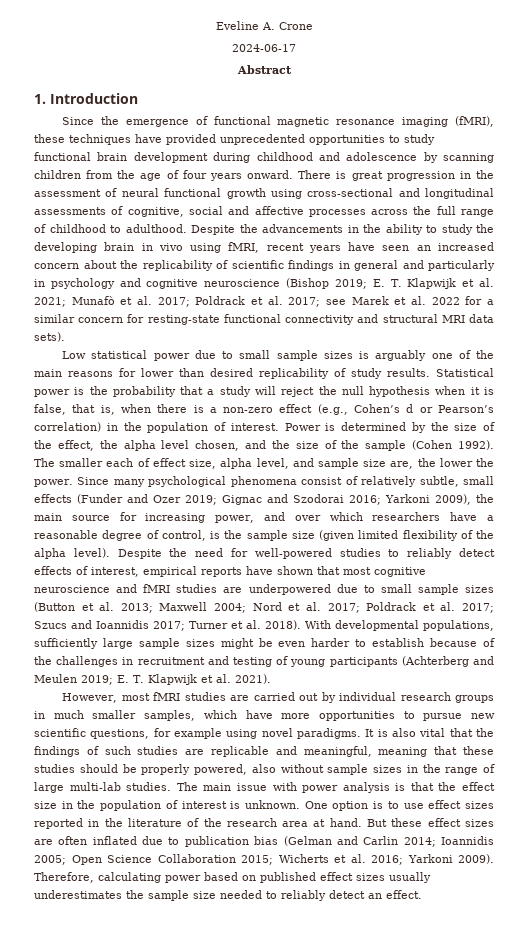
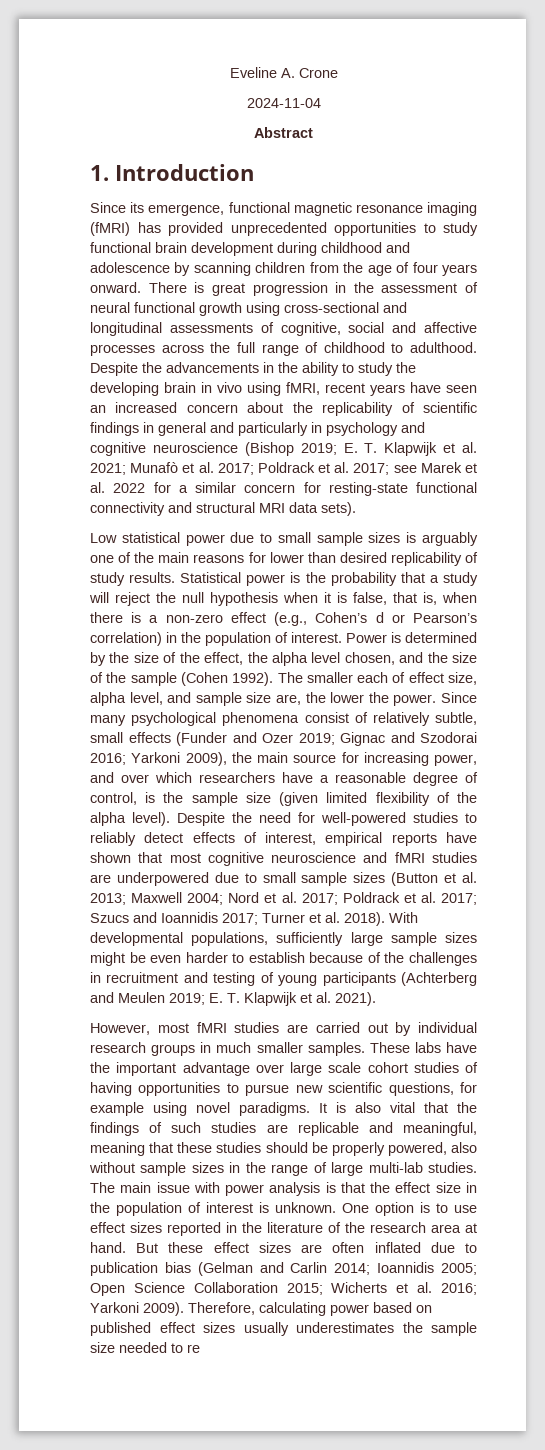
- 2024-06-17
+ 2024-11-04
- Since the emergence of functional magnetic resonance imaging (fMRI), these techniques have provided unprecedented opportunities to study functional brain development during childhood and adolescence by scanning children from the age of four years onward.
+ Since its emergence, functional magnetic resonance imaging (fMRI) has provided unprecedented opportunities to study functional brain development during childhood and adolescence by scanning children from the age of four years onward.
- However, most fMRI studies are carried out by individual research groups in much smaller samples, which have more opportunities to pursue new scientific questions, for example using novel paradigms.
+ However, most fMRI studies are carried out by individual research groups in much smaller samples. These labs have the important advantage over large scale cohort studies of having opportunities to pursue new scientific questions, for example using novel paradigms.
- Therefore, calculating power based on published effect sizes usually underestimates the sample size needed to reliably detect an effect.
+ Therefore, calculating power based on published effect sizes usually underestimates the sample size needed to re

